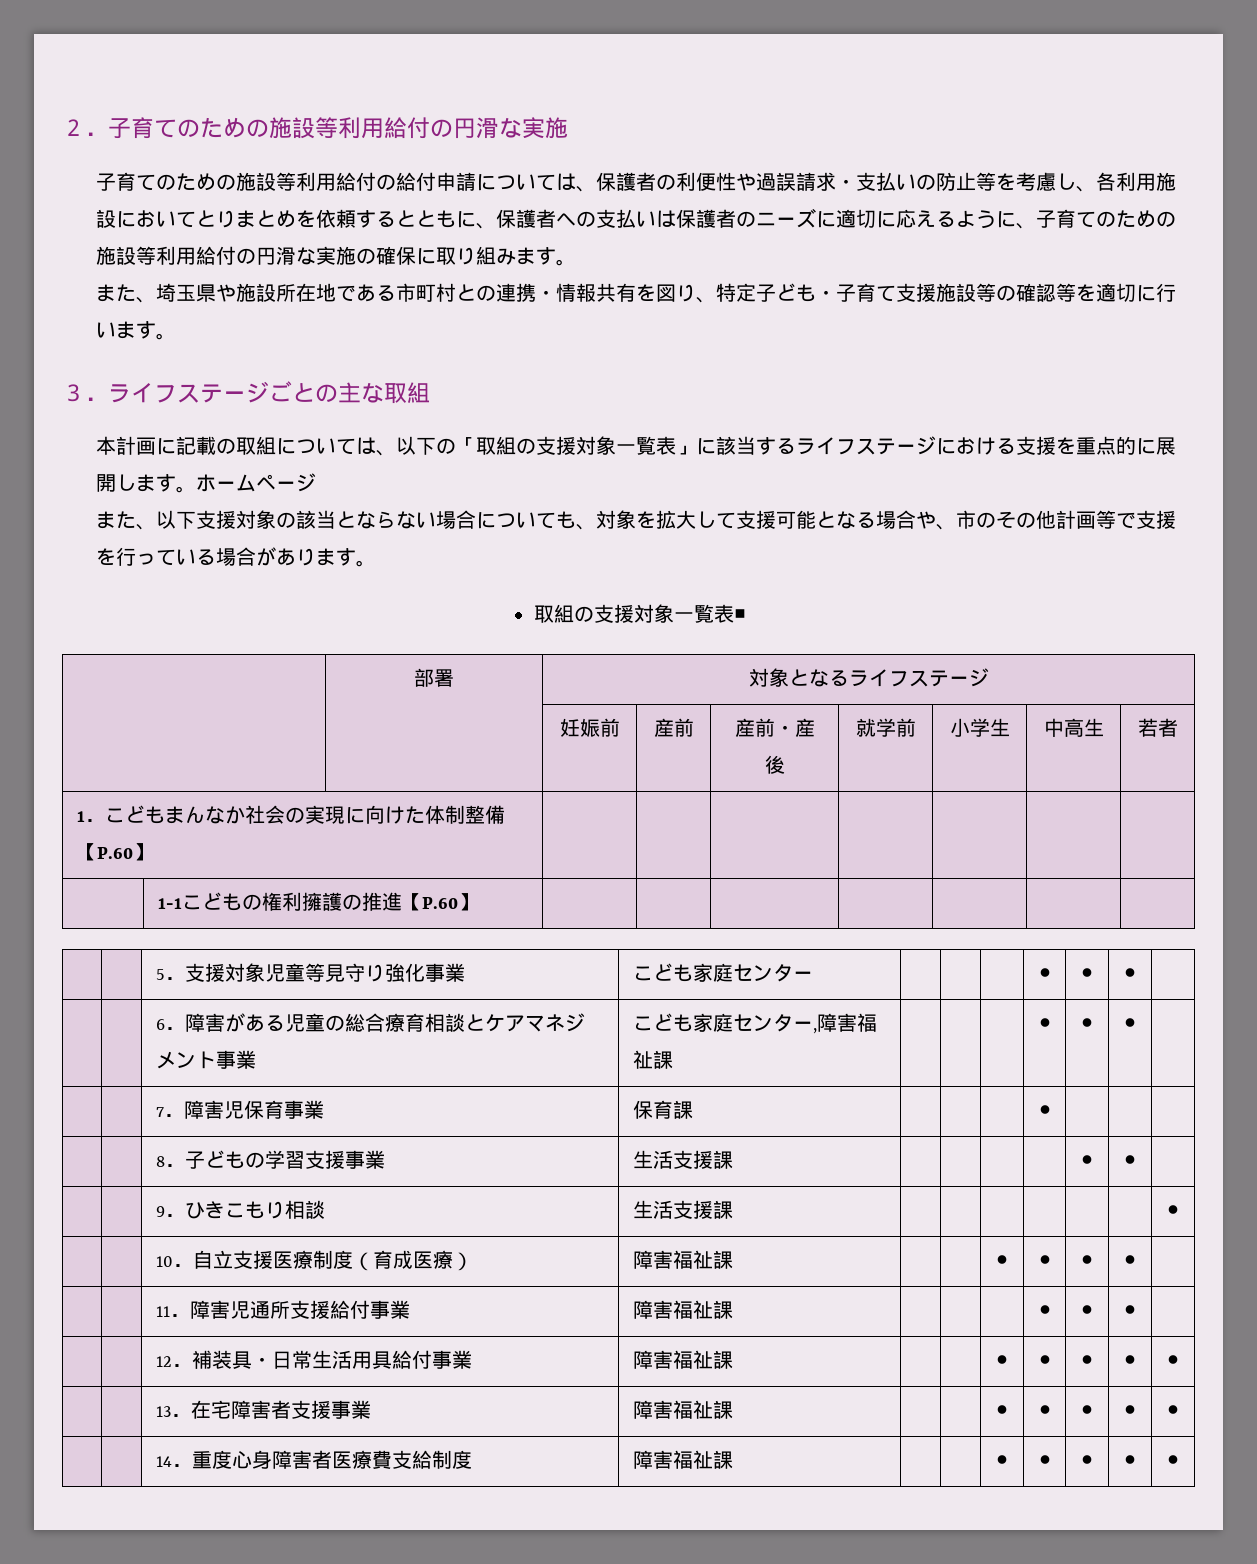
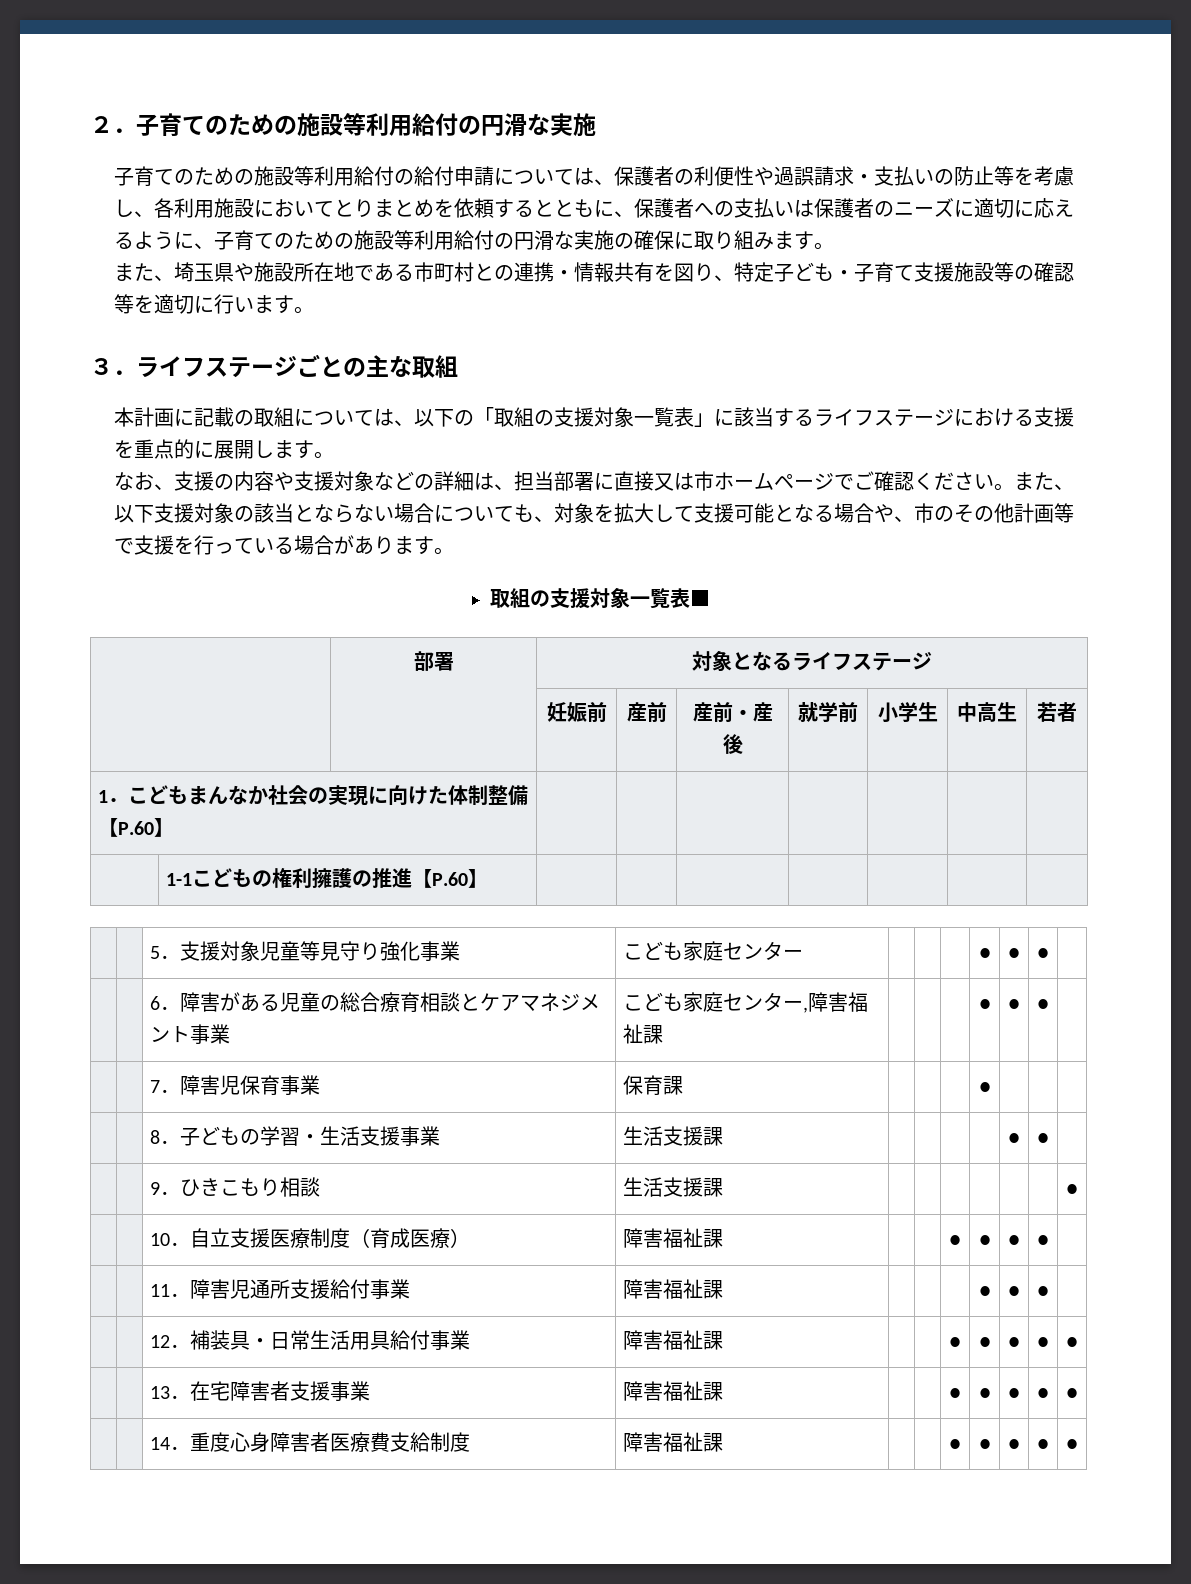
- 本計画に記載の取組については、以下の「取組の支援対象一覧表」に該当するライフステージにおける支援を重点的に展開します。ホームページ
- また、以下支援対象の該当とならない場合についても、対象を拡大して支援可能となる場合や、市のその他計画等で支援を行っている場合があります。
+ 本計画に記載の取組については、以下の「取組の支援対象一覧表」に該当するライフステージにおける支援を重点的に展開します。
+ なお、支援の内容や支援対象などの詳細は、担当部署に直接又は市ホームページでご確認ください。また、以下支援対象の該当とならない場合についても、対象を拡大して支援可能となる場合や、市のその他計画等で支援を行っている場合があります。
- | | 8．子どもの学習支援事業 | 生活支援課 | | | | | ● | ● |
+ | | 8．子どもの学習・生活支援事業 | 生活支援課 | | | | | ● | ● |

